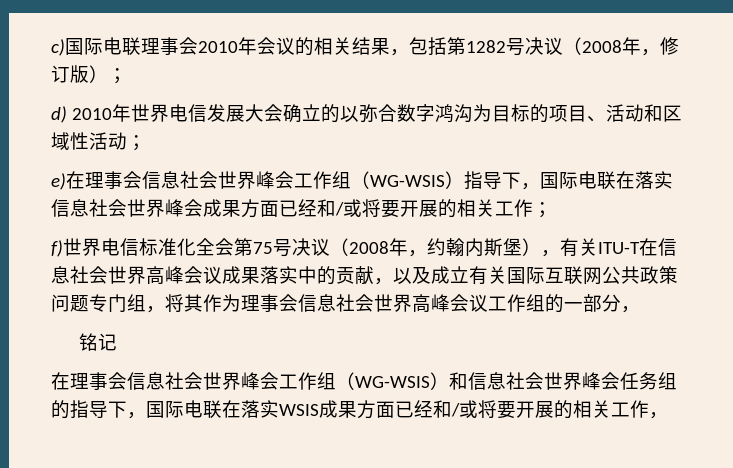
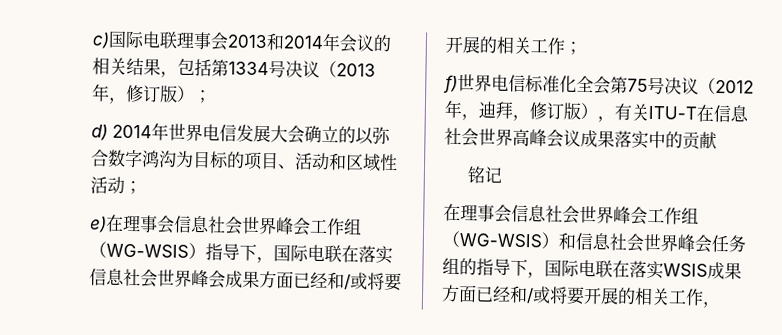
- c)国际电联理事会2010年会议的相关结果，包括第1282号决议（2008年，修订版）；
+ c)国际电联理事会2013和2014年会议的相关结果，包括第1334号决议（2013年，修订版）；
- d) 2010年世界电信发展大会确立的以弥合数字鸿沟为目标的项目、活动和区域性活动；
+ d) 2014年世界电信发展大会确立的以弥合数字鸿沟为目标的项目、活动和区域性活动；
- f)世界电信标准化全会第75号决议（2008年，约翰内斯堡），有关ITU-T在信息社会世界高峰会议成果落实中的贡献，以及成立有关国际互联网公共政策问题专门组，将其作为理事会信息社会世界高峰会议工作组的一部分，
+ f)世界电信标准化全会第75号决议（2012年，迪拜，修订版），有关ITU-T在信息社会世界高峰会议成果落实中的贡献

